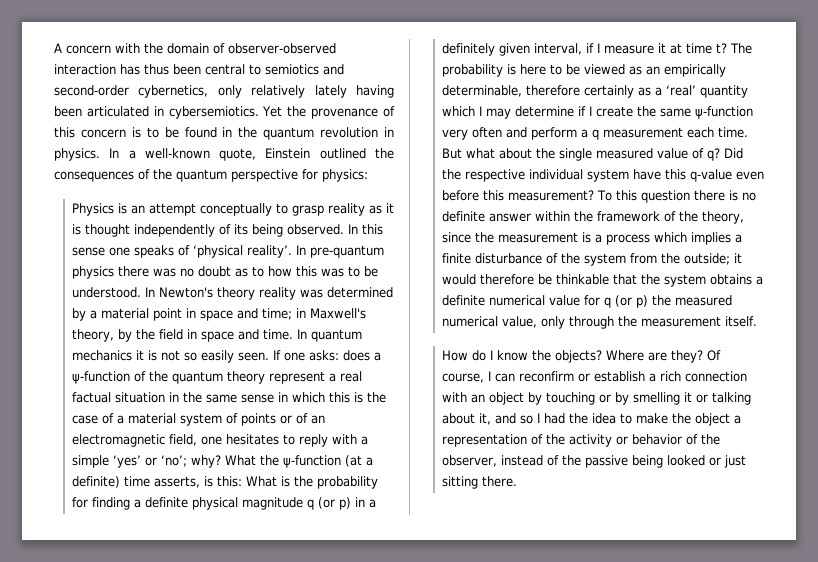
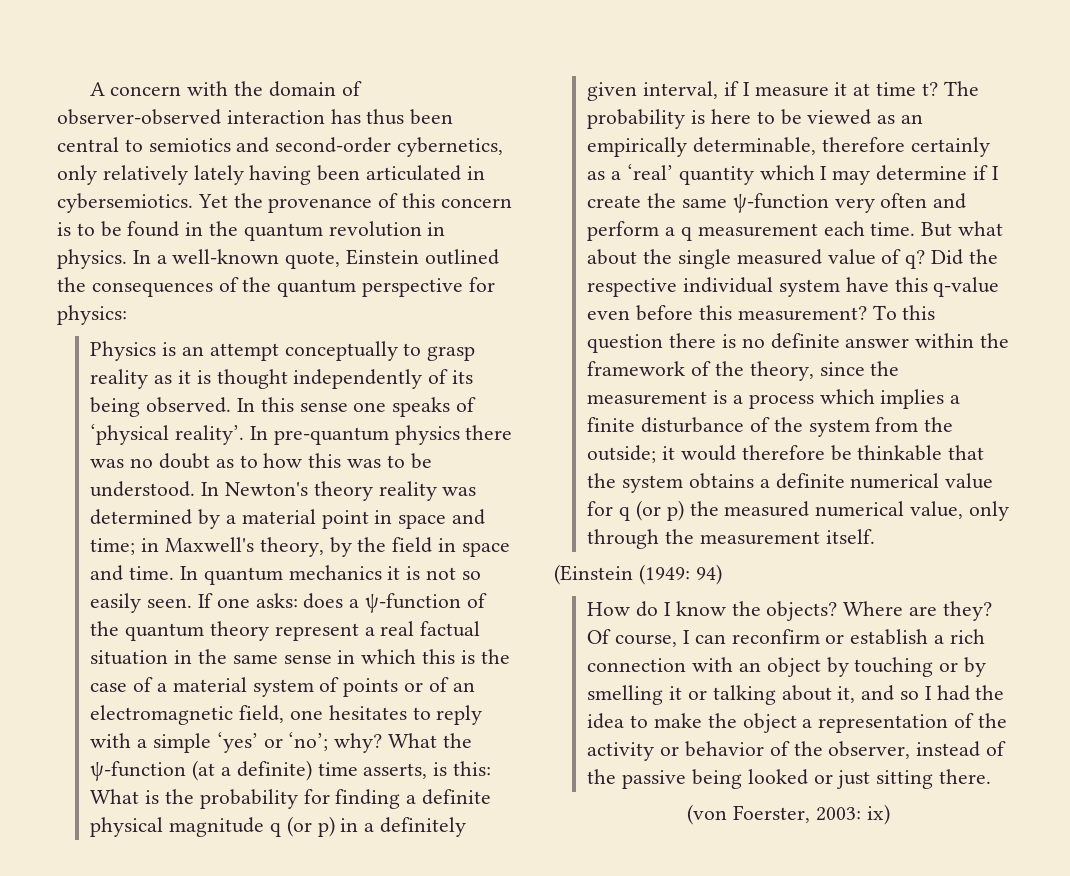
+ (Einstein (1949: 94)
+ (von Foerster, 2003: ix)

